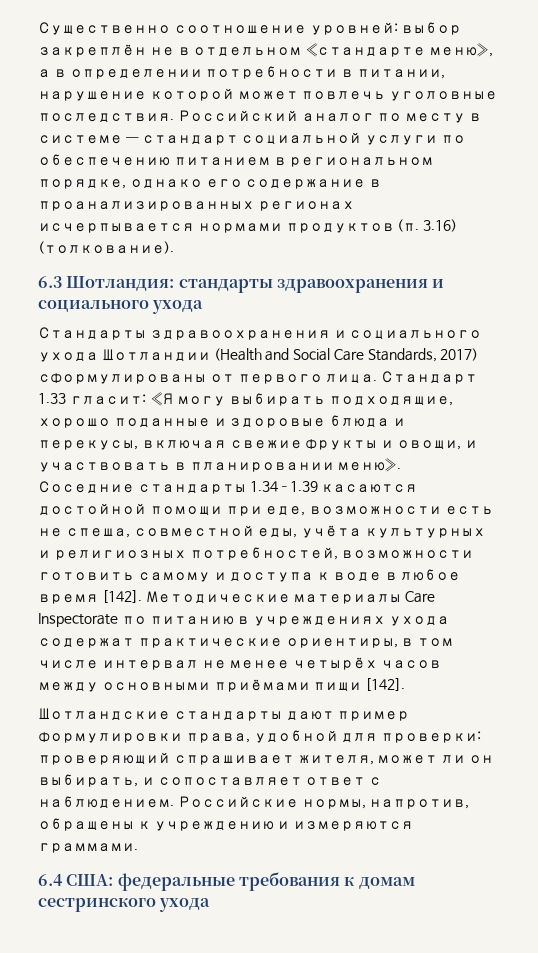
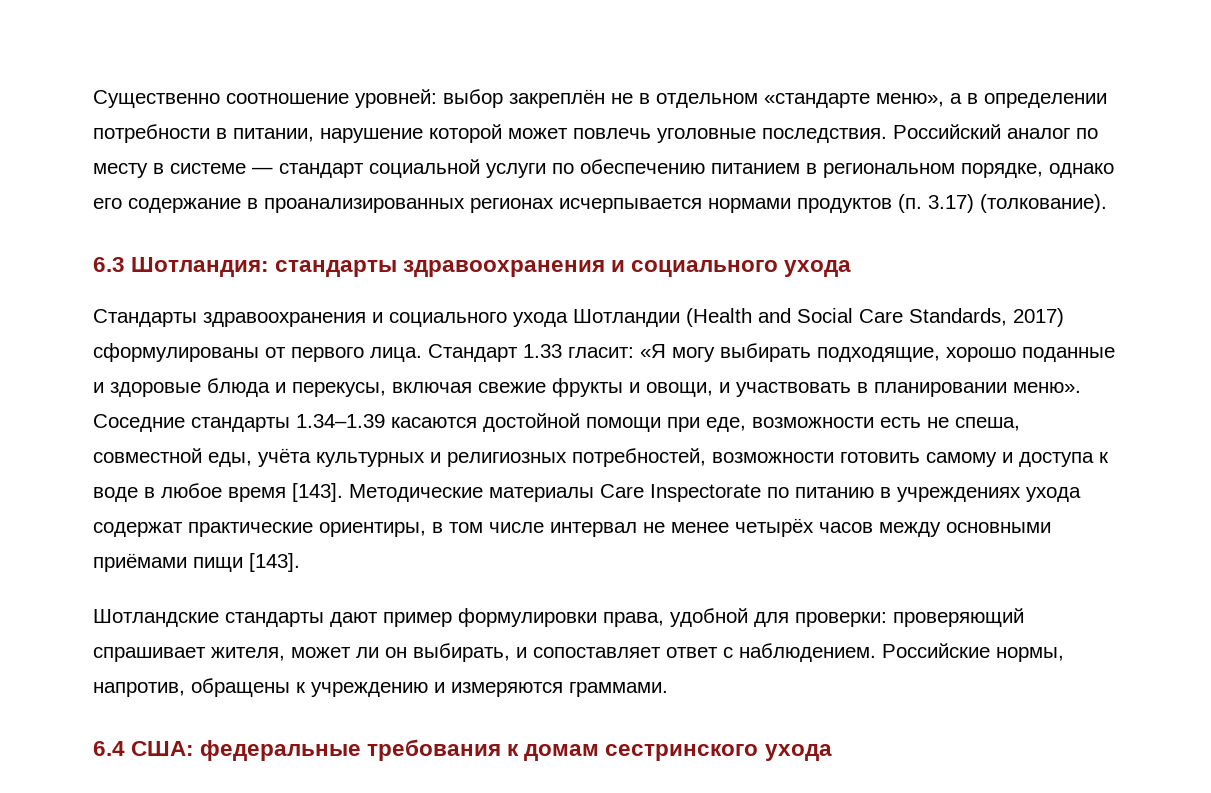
- Российский аналог по месту в системе — стандарт социальной услуги по обеспечению питанием в региональном порядке, однако его содержание в проанализированных регионах исчерпывается нормами продуктов (п. 3.16) (толкование).
+ Российский аналог по месту в системе — стандарт социальной услуги по обеспечению питанием в региональном порядке, однако его содержание в проанализированных регионах исчерпывается нормами продуктов (п. 3.17) (толкование).
- Соседние стандарты 1.34–1.39 касаются достойной помощи при еде, возможности есть не спеша, совместной еды, учёта культурных и религиозных потребностей, возможности готовить самому и доступа к воде в любое время [142].
+ Соседние стандарты 1.34–1.39 касаются достойной помощи при еде, возможности есть не спеша, совместной еды, учёта культурных и религиозных потребностей, возможности готовить самому и доступа к воде в любое время [143].
- Методические материалы Care Inspectorate по питанию в учреждениях ухода содержат практические ориентиры, в том числе интервал не менее четырёх часов между основными приёмами пищи [142].
+ Методические материалы Care Inspectorate по питанию в учреждениях ухода содержат практические ориентиры, в том числе интервал не менее четырёх часов между основными приёмами пищи [143].

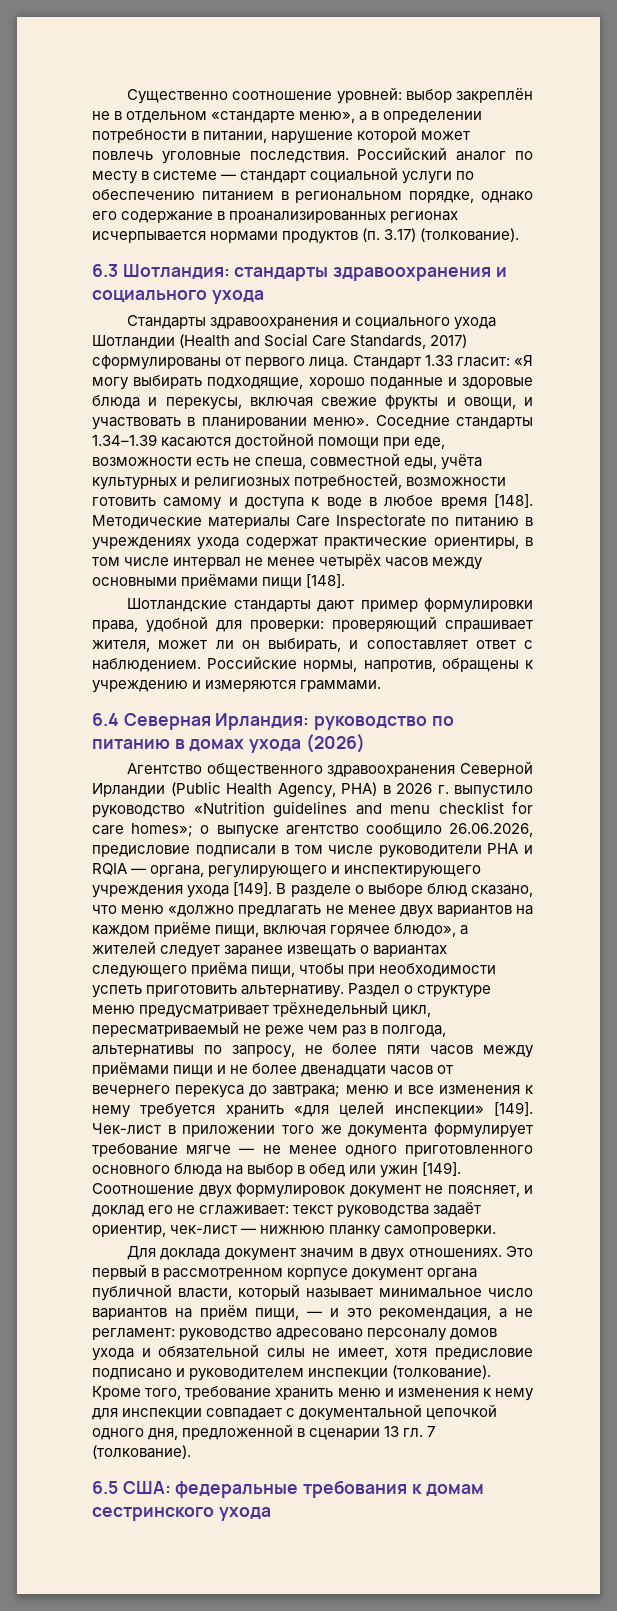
- Соседние стандарты 1.34–1.39 касаются достойной помощи при еде, возможности есть не спеша, совместной еды, учёта культурных и религиозных потребностей, возможности готовить самому и доступа к воде в любое время [143].
+ Соседние стандарты 1.34–1.39 касаются достойной помощи при еде, возможности есть не спеша, совместной еды, учёта культурных и религиозных потребностей, возможности готовить самому и доступа к воде в любое время [148].
- Методические материалы Care Inspectorate по питанию в учреждениях ухода содержат практические ориентиры, в том числе интервал не менее четырёх часов между основными приёмами пищи [143].
+ Методические материалы Care Inspectorate по питанию в учреждениях ухода содержат практические ориентиры, в том числе интервал не менее четырёх часов между основными приёмами пищи [148].
- 6.4 США: федеральные требования к домам сестринского ухода
+ 6.4 Северная Ирландия: руководство по питанию в домах ухода (2026)
+ Агентство общественного здравоохранения Северной Ирландии (Public Health Agency, PHA) в 2026 г. выпустило руководство «Nutrition guidelines and menu checklist for care homes»; о выпуске агентство сообщило 26.06.2026, предисловие подписали в том числе руководители PHA и RQIA — органа, регулирующего и инспектирующего учреждения ухода [149]. В разделе о выборе блюд сказано, что меню «должно предлагать не менее двух вариантов на каждом приёме пищи, включая горячее блюдо», а жителей следует заранее извещать о вариантах следующего приёма пищи, чтобы при необходимости успеть приготовить альтернативу. Раздел о структуре меню предусматривает трёхнедельный цикл, пересматриваемый не реже чем раз в полгода, альтернативы по запросу, не более пяти часов между приёмами пищи и не более двенадцати часов от вечернего перекуса до завтрака; меню и все изменения к нему требуется хранить «для целей инспекции» [149]. Чек-лист в приложении того же документа формулирует требование мягче — не менее одного приготовленного основного блюда на выбор в обед или ужин [149]. Соотношение двух формулировок документ не поясняет, и доклад его не сглаживает: текст руководства задаёт ориентир, чек-лист — нижнюю планку самопроверки.
+ Для доклада документ значим в двух отношениях. Это первый в рассмотренном корпусе документ органа публичной власти, который называет минимальное число вариантов на приём пищи, — и это рекомендация, а не регламент: руководство адресовано персоналу домов ухода и обязательной силы не имеет, хотя предисловие подписано и руководителем инспекции (толкование). Кроме того, требование хранить меню и изменения к нему для инспекции совпадает с документальной цепочкой одного дня, предложенной в сценарии 13 гл. 7 (толкование).
+ 6.5 США: федеральные требования к домам сестринского ухода

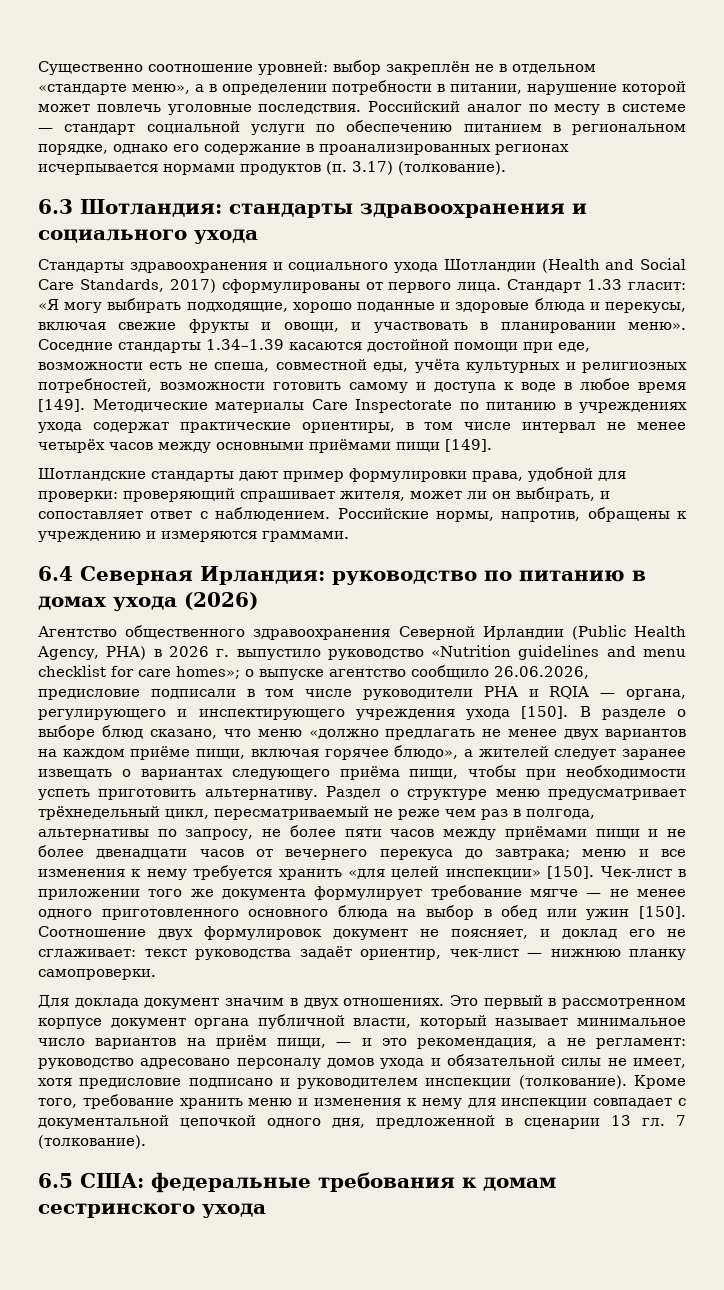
- Соседние стандарты 1.34–1.39 касаются достойной помощи при еде, возможности есть не спеша, совместной еды, учёта культурных и религиозных потребностей, возможности готовить самому и доступа к воде в любое время [148].
+ Соседние стандарты 1.34–1.39 касаются достойной помощи при еде, возможности есть не спеша, совместной еды, учёта культурных и религиозных потребностей, возможности готовить самому и доступа к воде в любое время [149].
- Методические материалы Care Inspectorate по питанию в учреждениях ухода содержат практические ориентиры, в том числе интервал не менее четырёх часов между основными приёмами пищи [148].
+ Методические материалы Care Inspectorate по питанию в учреждениях ухода содержат практические ориентиры, в том числе интервал не менее четырёх часов между основными приёмами пищи [149].
- Агентство общественного здравоохранения Северной Ирландии (Public Health Agency, PHA) в 2026 г. выпустило руководство «Nutrition guidelines and menu checklist for care homes»; о выпуске агентство сообщило 26.06.2026, предисловие подписали в том числе руководители PHA и RQIA — органа, регулирующего и инспектирующего учреждения ухода [149].
+ Агентство общественного здравоохранения Северной Ирландии (Public Health Agency, PHA) в 2026 г. выпустило руководство «Nutrition guidelines and menu checklist for care homes»; о выпуске агентство сообщило 26.06.2026, предисловие подписали в том числе руководители PHA и RQIA — органа, регулирующего и инспектирующего учреждения ухода [150].
- Раздел о структуре меню предусматривает трёхнедельный цикл, пересматриваемый не реже чем раз в полгода, альтернативы по запросу, не более пяти часов между приёмами пищи и не более двенадцати часов от вечернего перекуса до завтрака; меню и все изменения к нему требуется хранить «для целей инспекции» [149].
+ Раздел о структуре меню предусматривает трёхнедельный цикл, пересматриваемый не реже чем раз в полгода, альтернативы по запросу, не более пяти часов между приёмами пищи и не более двенадцати часов от вечернего перекуса до завтрака; меню и все изменения к нему требуется хранить «для целей инспекции» [150].
- Чек-лист в приложении того же документа формулирует требование мягче — не менее одного приготовленного основного блюда на выбор в обед или ужин [149].
+ Чек-лист в приложении того же документа формулирует требование мягче — не менее одного приготовленного основного блюда на выбор в обед или ужин [150].

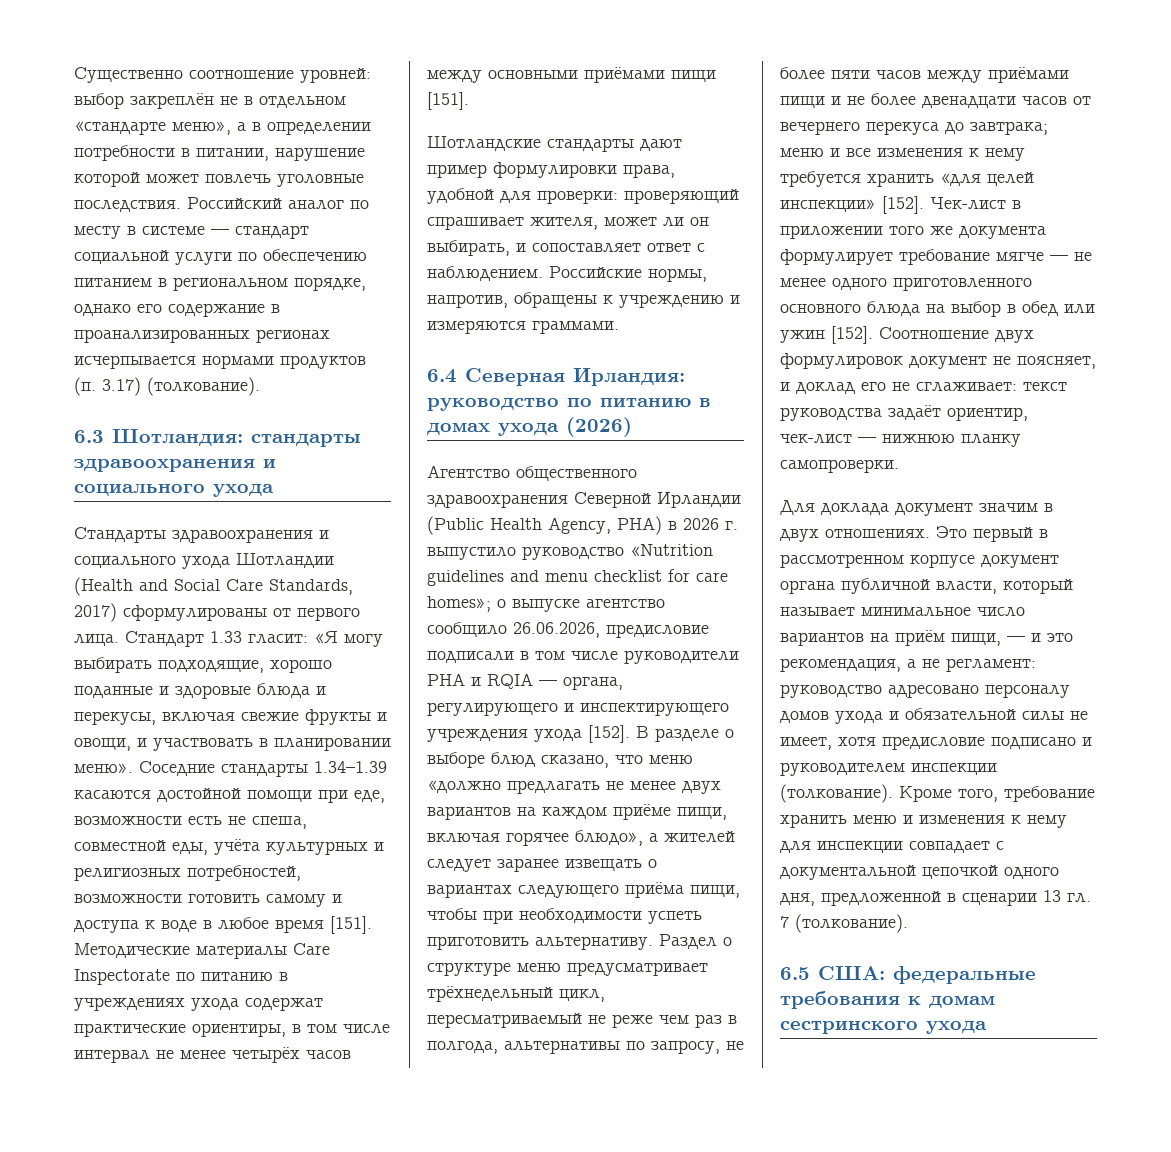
- Соседние стандарты 1.34–1.39 касаются достойной помощи при еде, возможности есть не спеша, совместной еды, учёта культурных и религиозных потребностей, возможности готовить самому и доступа к воде в любое время [149].
+ Соседние стандарты 1.34–1.39 касаются достойной помощи при еде, возможности есть не спеша, совместной еды, учёта культурных и религиозных потребностей, возможности готовить самому и доступа к воде в любое время [151].
- Методические материалы Care Inspectorate по питанию в учреждениях ухода содержат практические ориентиры, в том числе интервал не менее четырёх часов между основными приёмами пищи [149].
+ Методические материалы Care Inspectorate по питанию в учреждениях ухода содержат практические ориентиры, в том числе интервал не менее четырёх часов между основными приёмами пищи [151].
- Агентство общественного здравоохранения Северной Ирландии (Public Health Agency, PHA) в 2026 г. выпустило руководство «Nutrition guidelines and menu checklist for care homes»; о выпуске агентство сообщило 26.06.2026, предисловие подписали в том числе руководители PHA и RQIA — органа, регулирующего и инспектирующего учреждения ухода [150].
+ Агентство общественного здравоохранения Северной Ирландии (Public Health Agency, PHA) в 2026 г. выпустило руководство «Nutrition guidelines and menu checklist for care homes»; о выпуске агентство сообщило 26.06.2026, предисловие подписали в том числе руководители PHA и RQIA — органа, регулирующего и инспектирующего учреждения ухода [152].
- Раздел о структуре меню предусматривает трёхнедельный цикл, пересматриваемый не реже чем раз в полгода, альтернативы по запросу, не более пяти часов между приёмами пищи и не более двенадцати часов от вечернего перекуса до завтрака; меню и все изменения к нему требуется хранить «для целей инспекции» [150].
+ Раздел о структуре меню предусматривает трёхнедельный цикл, пересматриваемый не реже чем раз в полгода, альтернативы по запросу, не более пяти часов между приёмами пищи и не более двенадцати часов от вечернего перекуса до завтрака; меню и все изменения к нему требуется хранить «для целей инспекции» [152].
- Чек-лист в приложении того же документа формулирует требование мягче — не менее одного приготовленного основного блюда на выбор в обед или ужин [150].
+ Чек-лист в приложении того же документа формулирует требование мягче — не менее одного приготовленного основного блюда на выбор в обед или ужин [152].

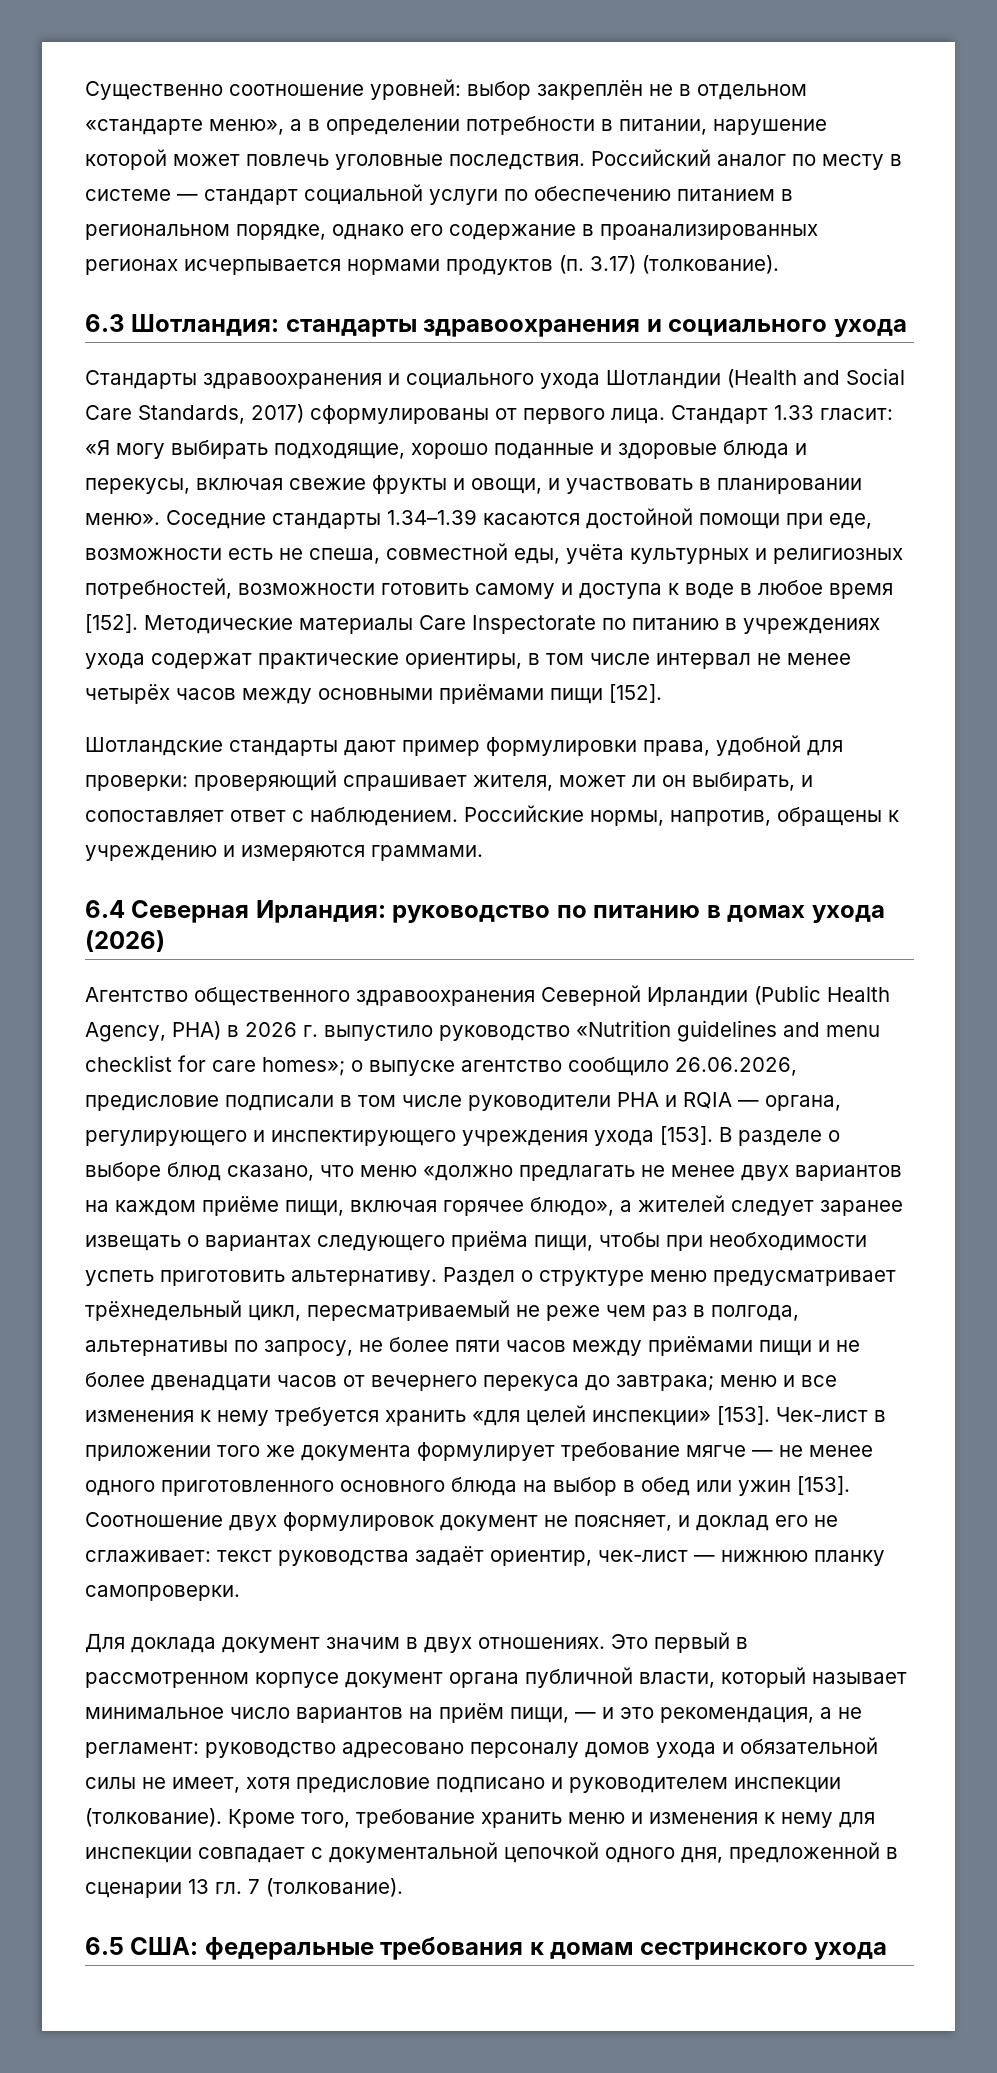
- Соседние стандарты 1.34–1.39 касаются достойной помощи при еде, возможности есть не спеша, совместной еды, учёта культурных и религиозных потребностей, возможности готовить самому и доступа к воде в любое время [151].
+ Соседние стандарты 1.34–1.39 касаются достойной помощи при еде, возможности есть не спеша, совместной еды, учёта культурных и религиозных потребностей, возможности готовить самому и доступа к воде в любое время [152].
- Методические материалы Care Inspectorate по питанию в учреждениях ухода содержат практические ориентиры, в том числе интервал не менее четырёх часов между основными приёмами пищи [151].
+ Методические материалы Care Inspectorate по питанию в учреждениях ухода содержат практические ориентиры, в том числе интервал не менее четырёх часов между основными приёмами пищи [152].
- Агентство общественного здравоохранения Северной Ирландии (Public Health Agency, PHA) в 2026 г. выпустило руководство «Nutrition guidelines and menu checklist for care homes»; о выпуске агентство сообщило 26.06.2026, предисловие подписали в том числе руководители PHA и RQIA — органа, регулирующего и инспектирующего учреждения ухода [152].
+ Агентство общественного здравоохранения Северной Ирландии (Public Health Agency, PHA) в 2026 г. выпустило руководство «Nutrition guidelines and menu checklist for care homes»; о выпуске агентство сообщило 26.06.2026, предисловие подписали в том числе руководители PHA и RQIA — органа, регулирующего и инспектирующего учреждения ухода [153].
- Раздел о структуре меню предусматривает трёхнедельный цикл, пересматриваемый не реже чем раз в полгода, альтернативы по запросу, не более пяти часов между приёмами пищи и не более двенадцати часов от вечернего перекуса до завтрака; меню и все изменения к нему требуется хранить «для целей инспекции» [152].
+ Раздел о структуре меню предусматривает трёхнедельный цикл, пересматриваемый не реже чем раз в полгода, альтернативы по запросу, не более пяти часов между приёмами пищи и не более двенадцати часов от вечернего перекуса до завтрака; меню и все изменения к нему требуется хранить «для целей инспекции» [153].
- Чек-лист в приложении того же документа формулирует требование мягче — не менее одного приготовленного основного блюда на выбор в обед или ужин [152].
+ Чек-лист в приложении того же документа формулирует требование мягче — не менее одного приготовленного основного блюда на выбор в обед или ужин [153].

